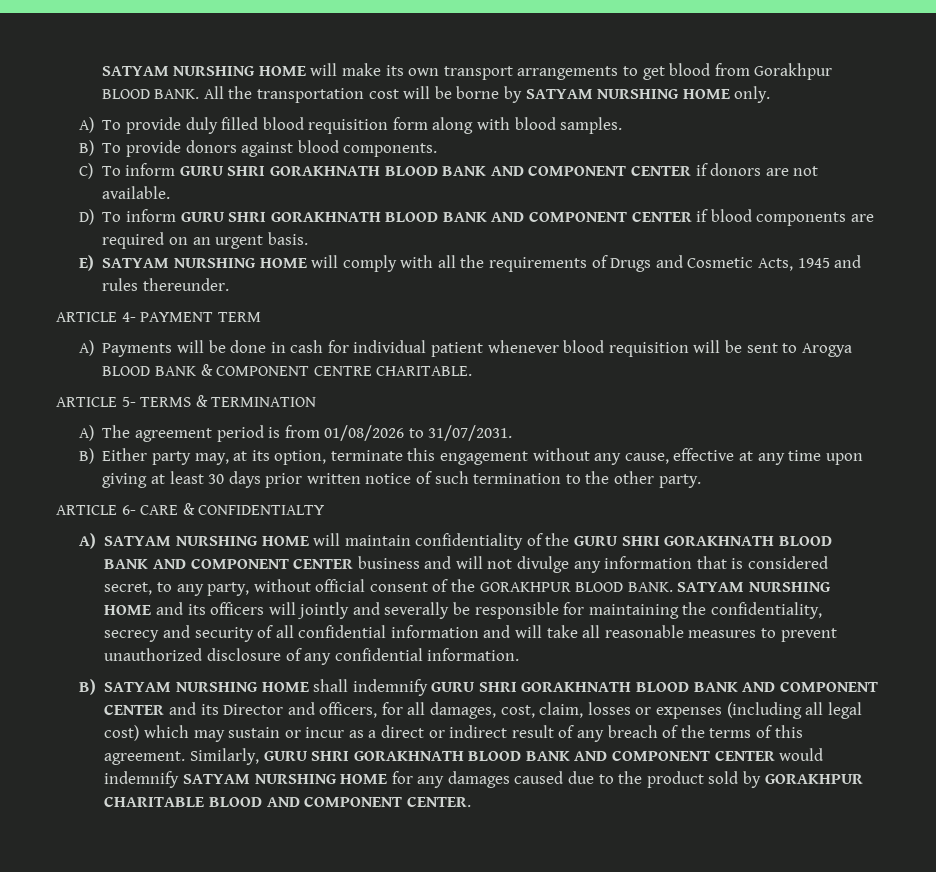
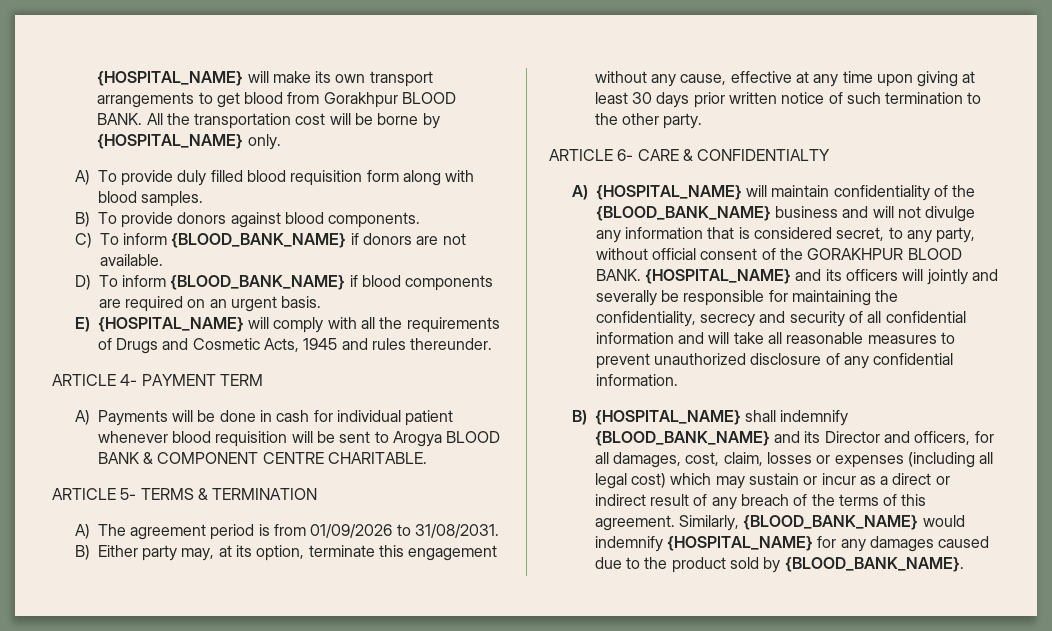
- SATYAM NURSHING HOME will make its own transport arrangements to get blood from Gorakhpur BLOOD BANK.
+ {HOSPITAL_NAME} will make its own transport arrangements to get blood from Gorakhpur BLOOD BANK.
- All the transportation cost will be borne by SATYAM NURSHING HOME only.
+ All the transportation cost will be borne by {HOSPITAL_NAME} only.
- C) To inform GURU SHRI GORAKHNATH BLOOD BANK AND COMPONENT CENTER if donors are not available.
+ C) To inform {BLOOD_BANK_NAME} if donors are not available.
- D) To inform GURU SHRI GORAKHNATH BLOOD BANK AND COMPONENT CENTER if blood components are required on an urgent basis.
+ D) To inform {BLOOD_BANK_NAME} if blood components are required on an urgent basis.
- E) SATYAM NURSHING HOME will comply with all the requirements of Drugs and Cosmetic Acts, 1945 and rules thereunder.
+ E) {HOSPITAL_NAME} will comply with all the requirements of Drugs and Cosmetic Acts, 1945 and rules thereunder.
- A) The agreement period is from 01/08/2026 to 31/07/2031.
+ A) The agreement period is from 01/09/2026 to 31/08/2031.
- A) SATYAM NURSHING HOME will maintain confidentiality of the GURU SHRI GORAKHNATH BLOOD BANK AND COMPONENT CENTER business and will not divulge any information that is considered secret, to any party, without official consent of the GORAKHPUR BLOOD BANK.
+ A) {HOSPITAL_NAME} will maintain confidentiality of the {BLOOD_BANK_NAME} business and will not divulge any information that is considered secret, to any party, without official consent of the GORAKHPUR BLOOD BANK.
- SATYAM NURSHING HOME and its officers will jointly and severally be responsible for maintaining the confidentiality, secrecy and security of all confidential information and will take all reasonable measures to prevent unauthorized disclosure of any confidential information.
+ {HOSPITAL_NAME} and its officers will jointly and severally be responsible for maintaining the confidentiality, secrecy and security of all confidential information and will take all reasonable measures to prevent unauthorized disclosure of any confidential information.
- B) SATYAM NURSHING HOME shall indemnify GURU SHRI GORAKHNATH BLOOD BANK AND COMPONENT CENTER and its Director and officers, for all damages, cost, claim, losses or expenses (including all legal cost) which may sustain or incur as a direct or indirect result of any breach of the terms of this agreement.
+ B) {HOSPITAL_NAME} shall indemnify {BLOOD_BANK_NAME} and its Director and officers, for all damages, cost, claim, losses or expenses (including all legal cost) which may sustain or incur as a direct or indirect result of any breach of the terms of this agreement.
- Similarly, GURU SHRI GORAKHNATH BLOOD BANK AND COMPONENT CENTER would indemnify SATYAM NURSHING HOME for any damages caused due to the product sold by GORAKHPUR CHARITABLE BLOOD AND COMPONENT CENTER.
+ Similarly, {BLOOD_BANK_NAME} would indemnify {HOSPITAL_NAME} for any damages caused due to the product sold by {BLOOD_BANK_NAME}.

